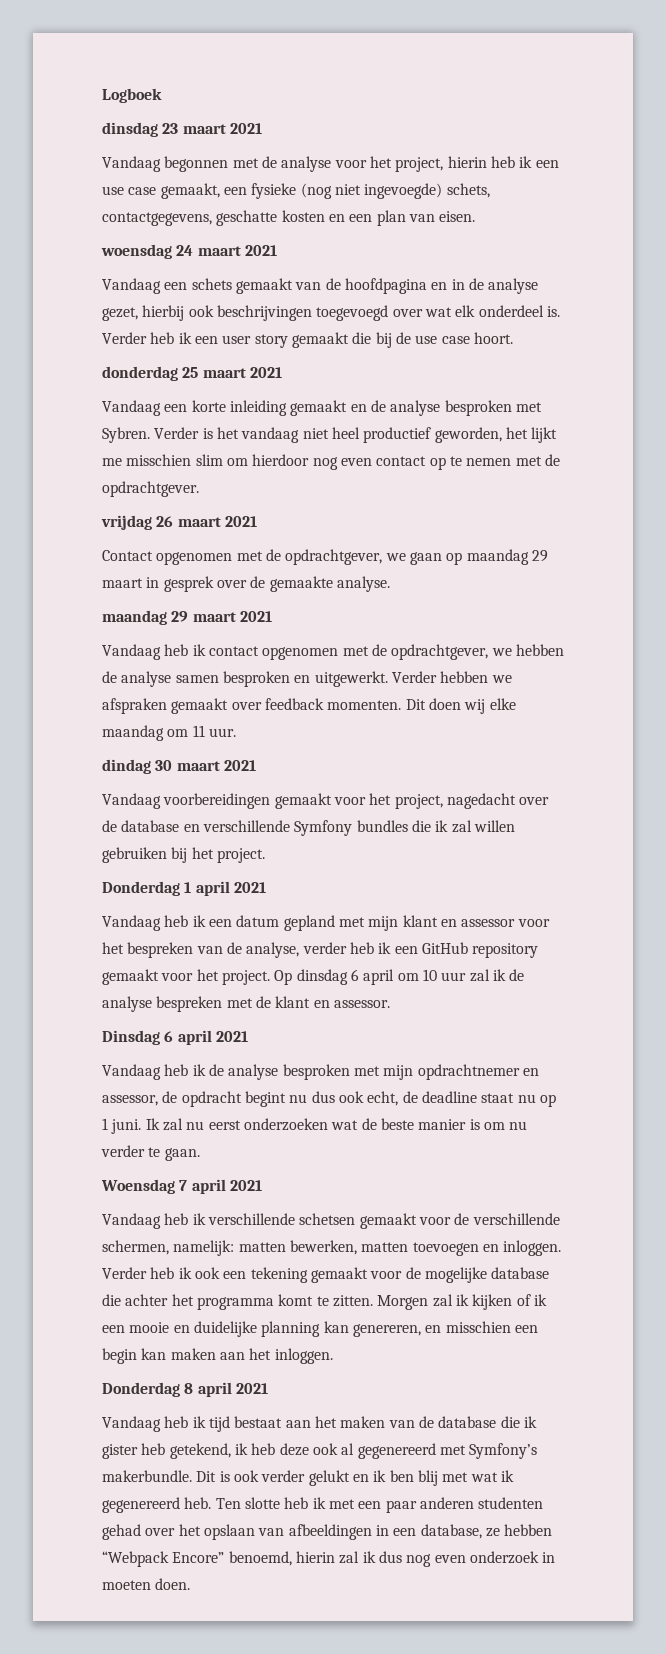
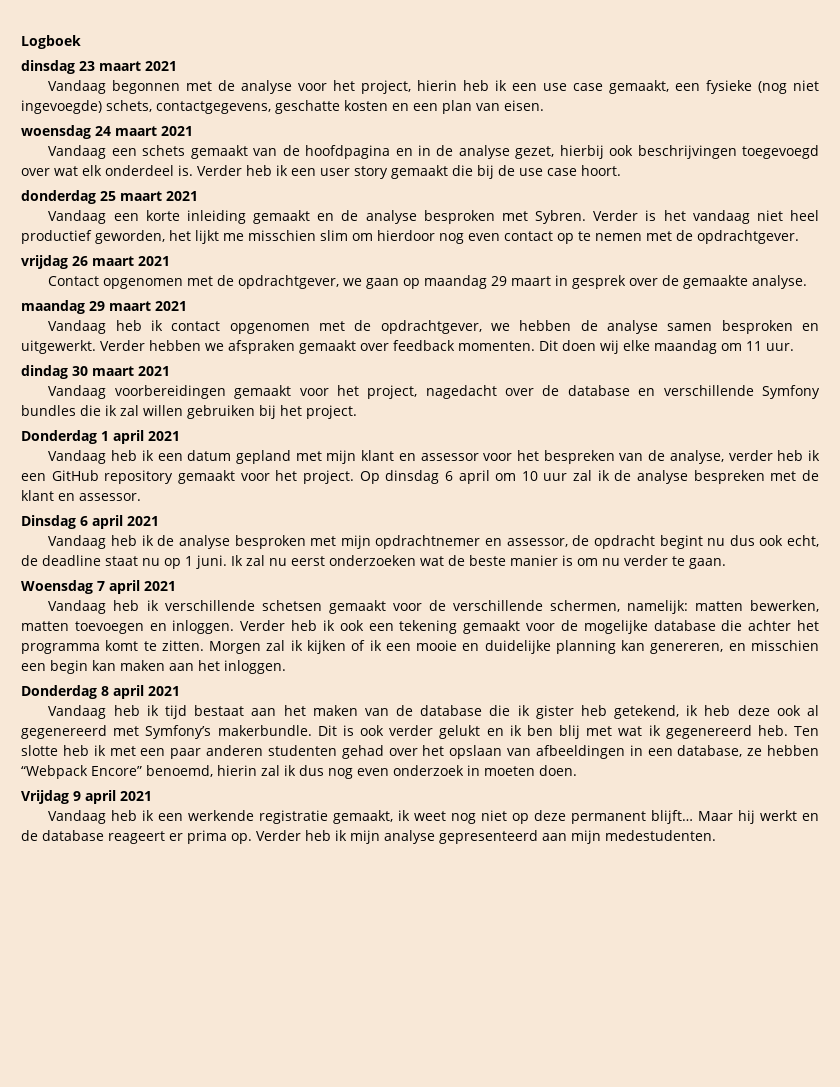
+ Vrijdag 9 april 2021
+ Vandaag heb ik een werkende registratie gemaakt, ik weet nog niet op deze permanent blijft… Maar hij werkt en de database reageert er prima op. Verder heb ik mijn analyse gepresenteerd aan mijn medestudenten.

